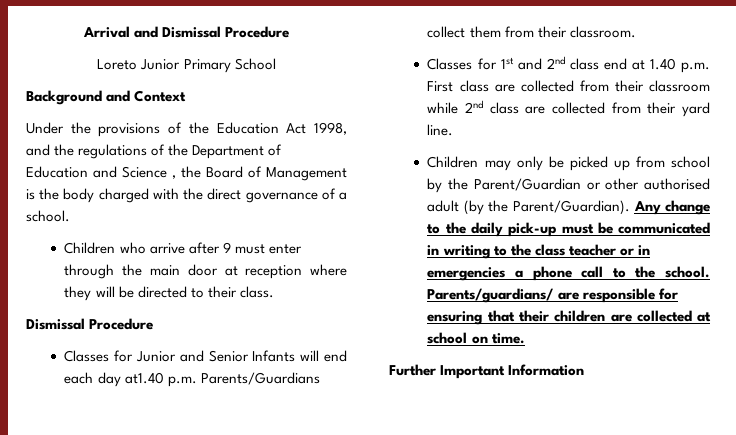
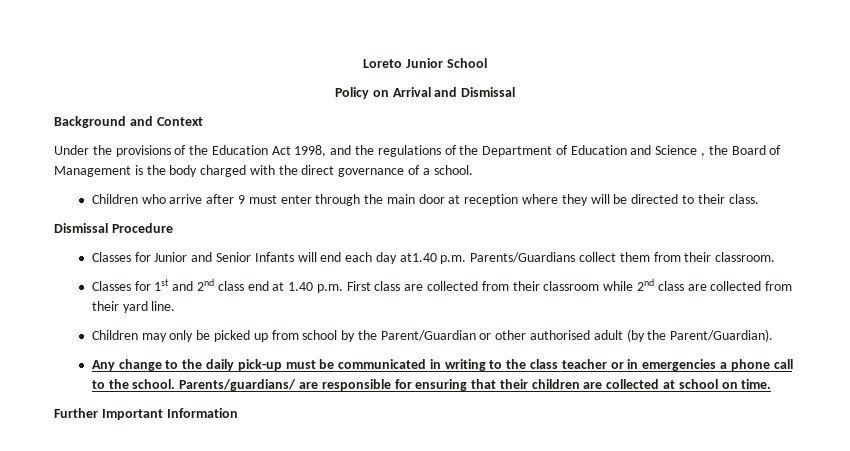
- Arrival and Dismissal Procedure
- Loreto Junior Primary School
+ Loreto Junior School
+ Policy on Arrival and Dismissal
- Children may only be picked up from school by the Parent/Guardian or other authorised adult (by the Parent/Guardian). Any change to the daily pick-up must be communicated in writing to the class teacher or in emergencies a phone call to the school.
+ Children may only be picked up from school by the Parent/Guardian or other authorised adult (by the Parent/Guardian).
+ Any change to the daily pick-up must be communicated in writing to the class teacher or in emergencies a phone call to the school.

